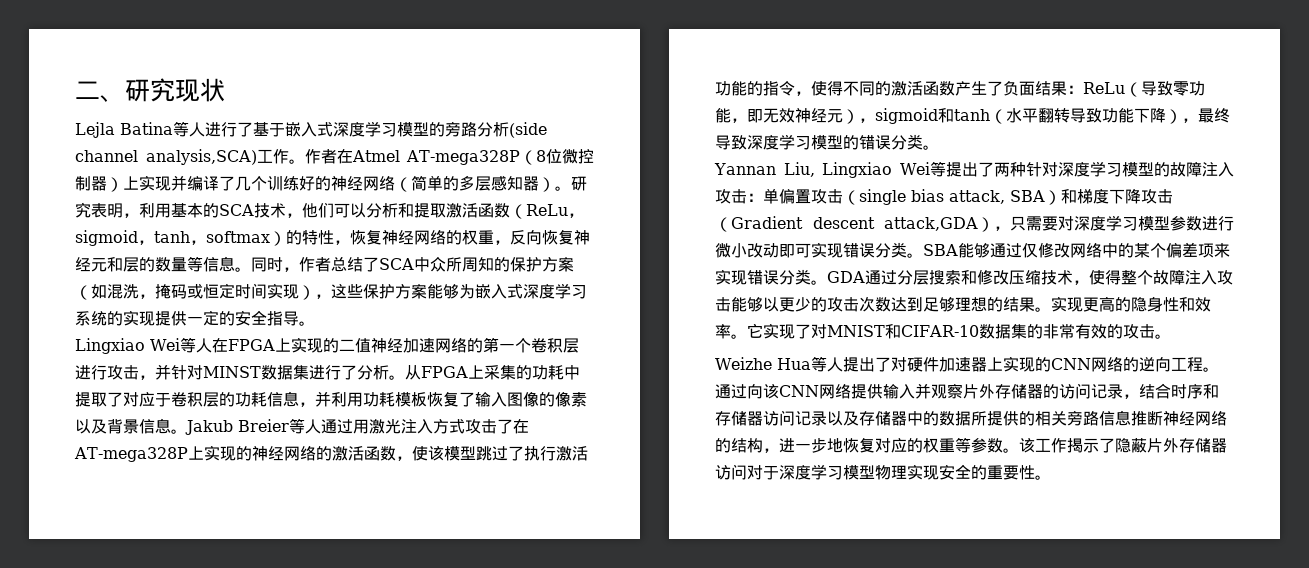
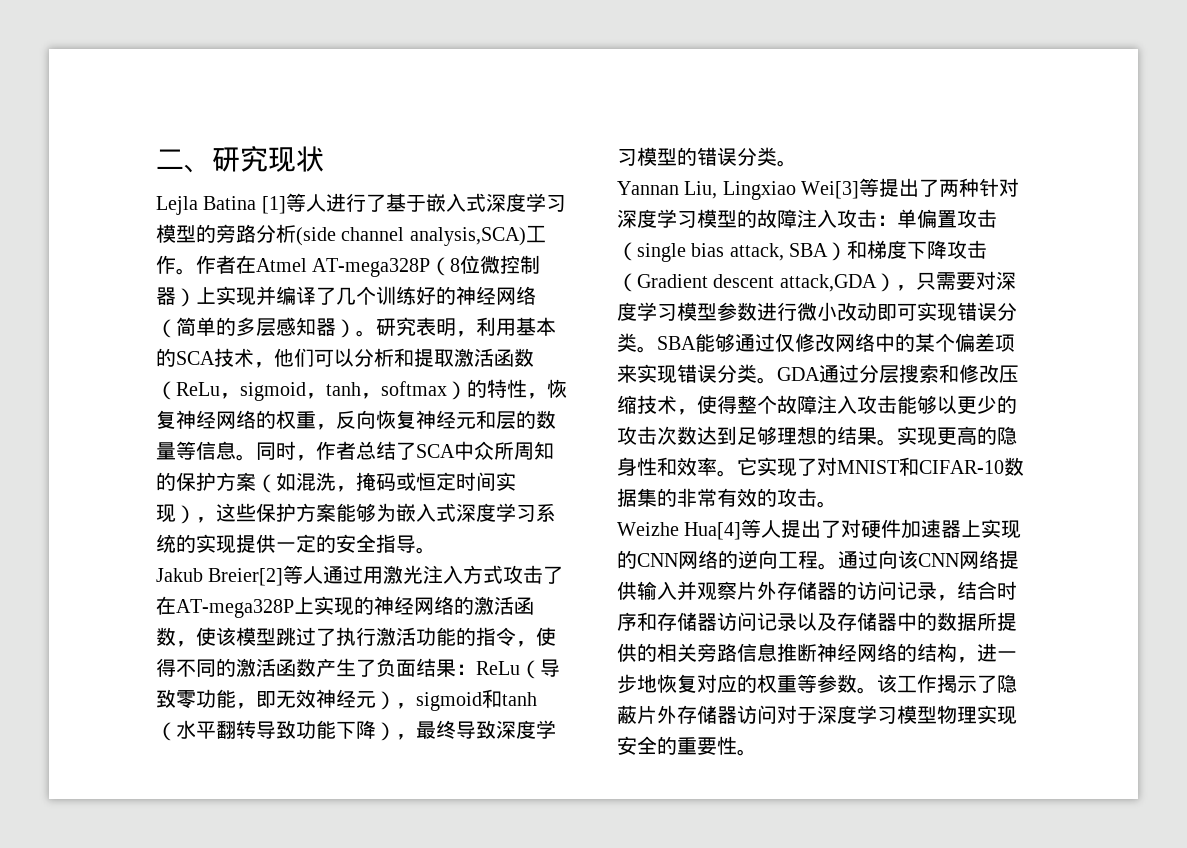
- Lejla Batina等人进行了基于嵌入式深度学习模型的旁路分析(side channel analysis,SCA)工作。
+ Lejla Batina [1]等人进行了基于嵌入式深度学习模型的旁路分析(side channel analysis,SCA)工作。
- Lingxiao Wei等人在FPGA上实现的二值神经加速网络的第一个卷积层进行攻击，并针对MINST数据集进行了分析。从FPGA上采集的功耗中提取了对应于卷积层的功耗信息，并利用功耗模板恢复了输入图像的像素以及背景信息。Jakub Breier等人通过用激光注入方式攻击了在AT-mega328P上实现的神经网络的激活函数，使该模型跳过了执行激活功能的指令，使得不同的激活函数产生了负面结果：ReLu（导致零功能，即无效神经元），sigmoid和tanh（水平翻转导致功能下降），最终导致深度学习模型的错误分类。
+ Jakub Breier[2]等人通过用激光注入方式攻击了在AT-mega328P上实现的神经网络的激活函数，使该模型跳过了执行激活功能的指令，使得不同的激活函数产生了负面结果：ReLu（导致零功能，即无效神经元），sigmoid和tanh（水平翻转导致功能下降），最终导致深度学习模型的错误分类。
- Yannan Liu, Lingxiao Wei等提出了两种针对深度学习模型的故障注入攻击：单偏置攻击（single bias attack, SBA）和梯度下降攻击（Gradient descent attack,GDA），只需要对深度学习模型参数进行微小改动即可实现错误分类。
+ Yannan Liu, Lingxiao Wei[3]等提出了两种针对深度学习模型的故障注入攻击：单偏置攻击（single bias attack, SBA）和梯度下降攻击（Gradient descent attack,GDA），只需要对深度学习模型参数进行微小改动即可实现错误分类。
- Weizhe Hua等人提出了对硬件加速器上实现的CNN网络的逆向工程。
+ Weizhe Hua[4]等人提出了对硬件加速器上实现的CNN网络的逆向工程。

